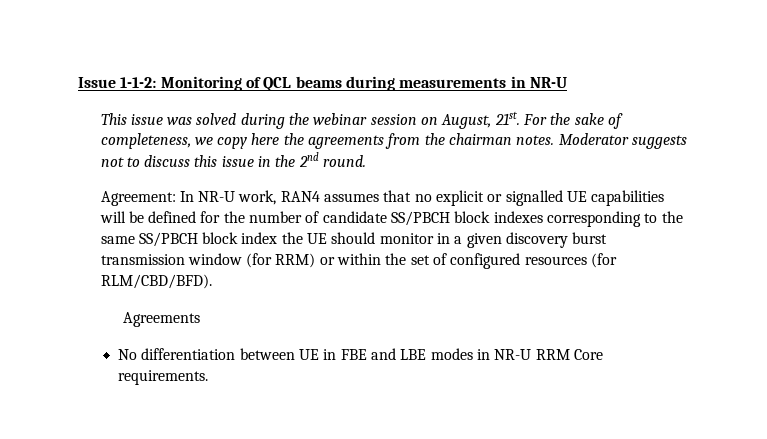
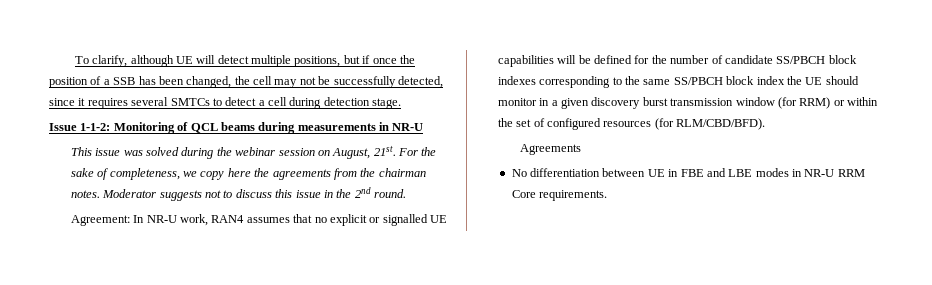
+ To clarify, although UE will detect multiple positions, but if once the position of a SSB has been changed, the cell may not be successfully detected, since it requires several SMTCs to detect a cell during detection stage.

